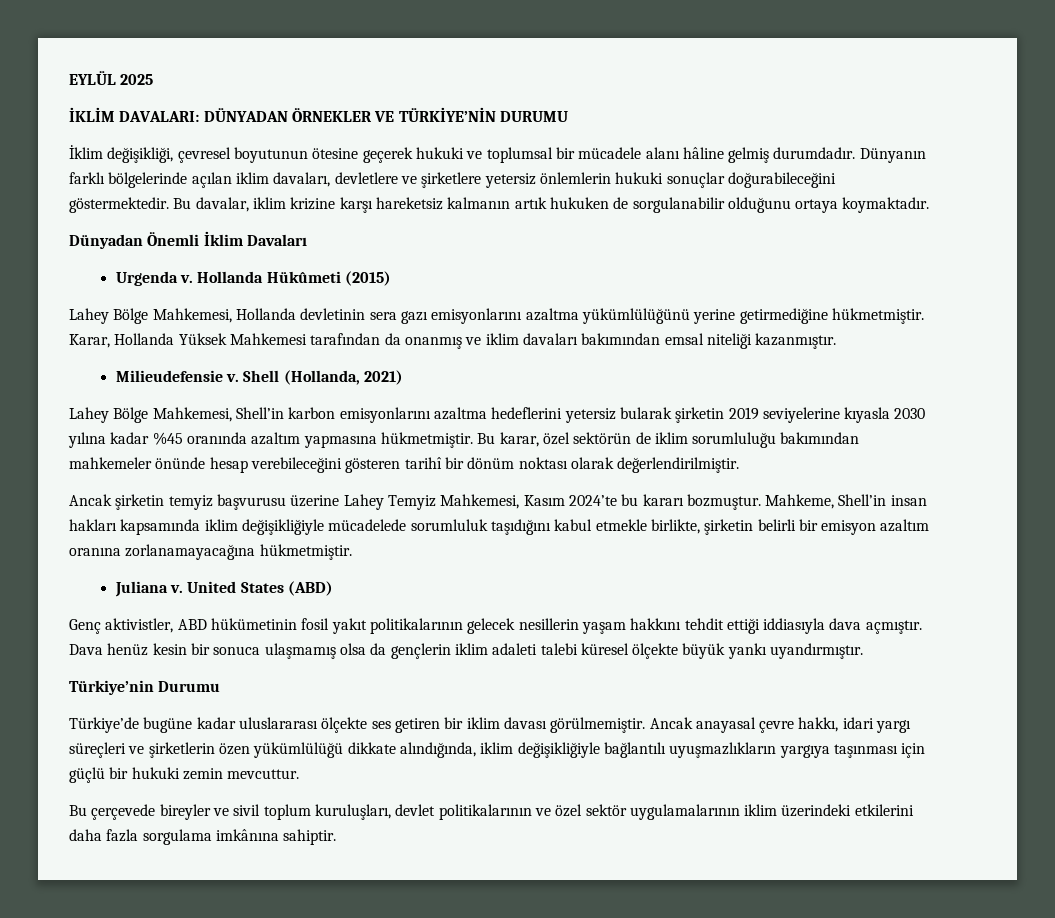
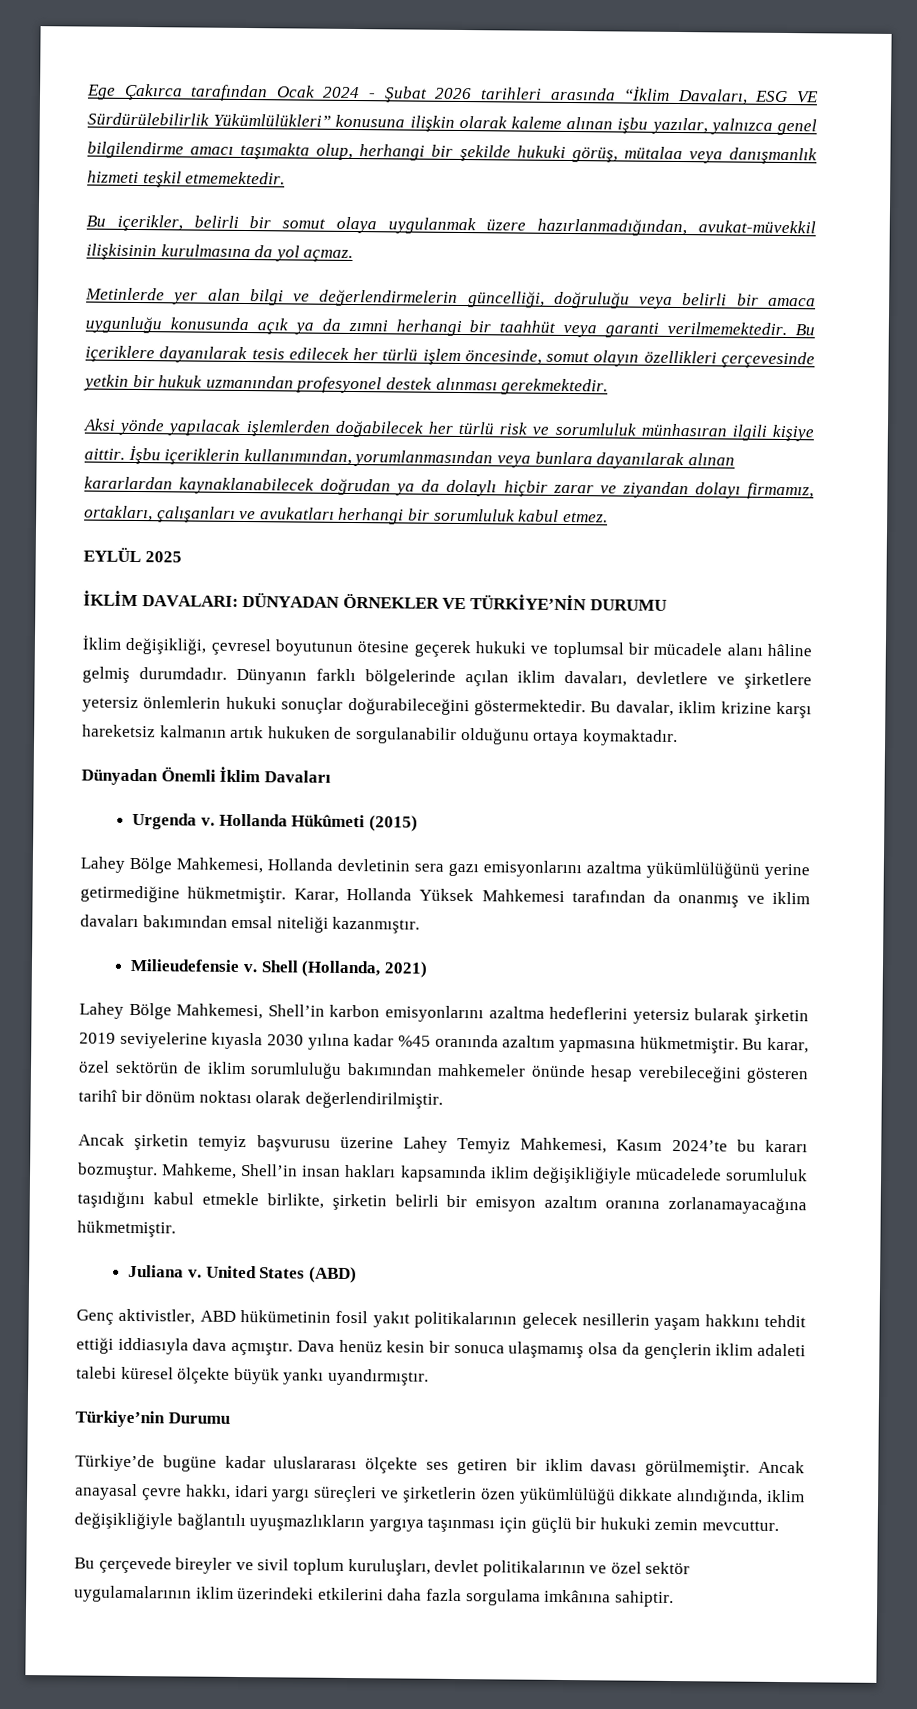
+ Ege Çakırca tarafından Ocak 2024 - Şubat 2026 tarihleri arasında “İklim Davaları, ESG VE Sürdürülebilirlik Yükümlülükleri” konusuna ilişkin olarak kaleme alınan işbu yazılar, yalnızca genel bilgilendirme amacı taşımakta olup, herhangi bir şekilde hukuki görüş, mütalaa veya danışmanlık hizmeti teşkil etmemektedir.
+ Bu içerikler, belirli bir somut olaya uygulanmak üzere hazırlanmadığından, avukat-müvekkil ilişkisinin kurulmasına da yol açmaz.
+ Metinlerde yer alan bilgi ve değerlendirmelerin güncelliği, doğruluğu veya belirli bir amaca uygunluğu konusunda açık ya da zımni herhangi bir taahhüt veya garanti verilmemektedir. Bu içeriklere dayanılarak tesis edilecek her türlü işlem öncesinde, somut olayın özellikleri çerçevesinde yetkin bir hukuk uzmanından profesyonel destek alınması gerekmektedir.
+ Aksi yönde yapılacak işlemlerden doğabilecek her türlü risk ve sorumluluk münhasıran ilgili kişiye aittir. İşbu içeriklerin kullanımından, yorumlanmasından veya bunlara dayanılarak alınan kararlardan kaynaklanabilecek doğrudan ya da dolaylı hiçbir zarar ve ziyandan dolayı firmamız, ortakları, çalışanları ve avukatları herhangi bir sorumluluk kabul etmez.

